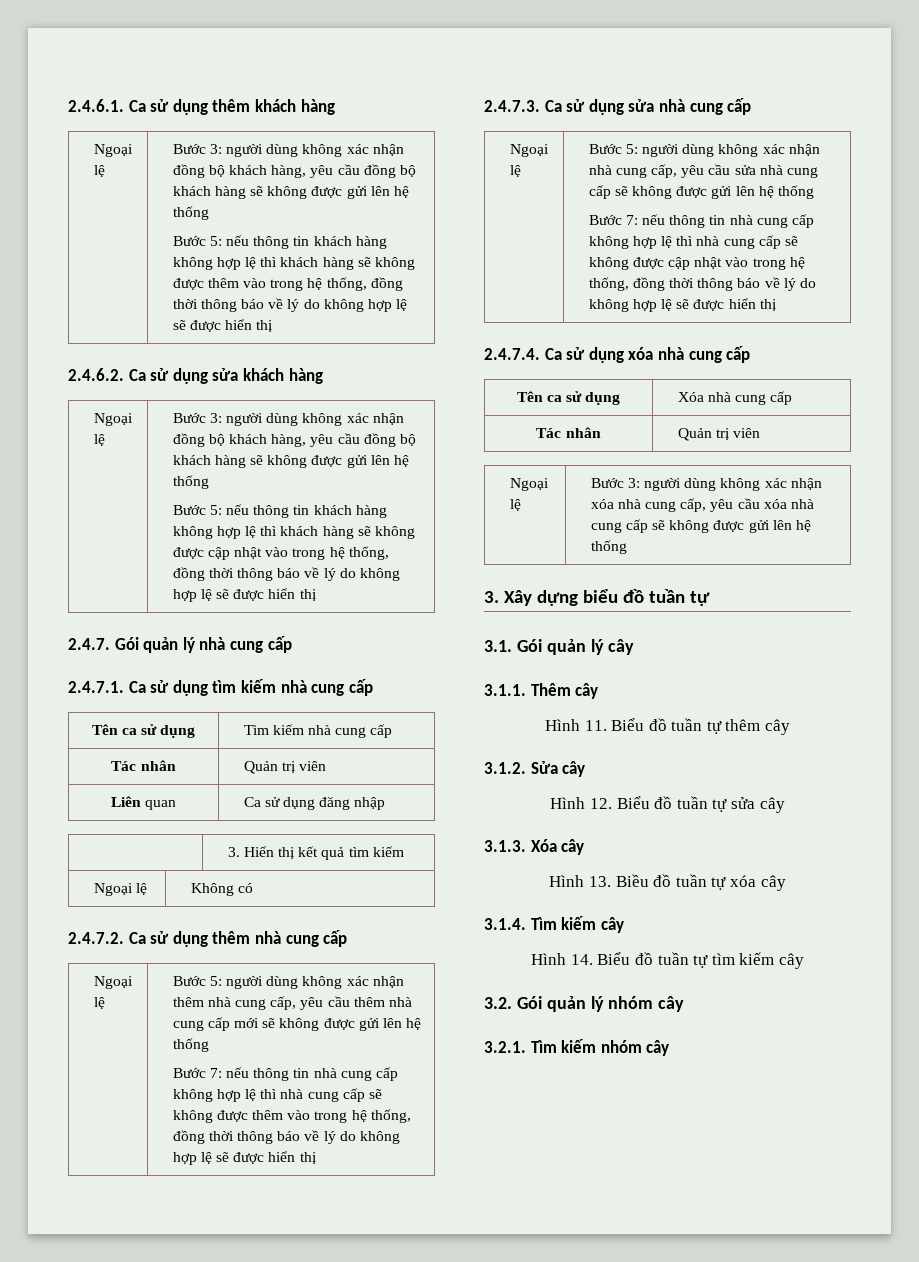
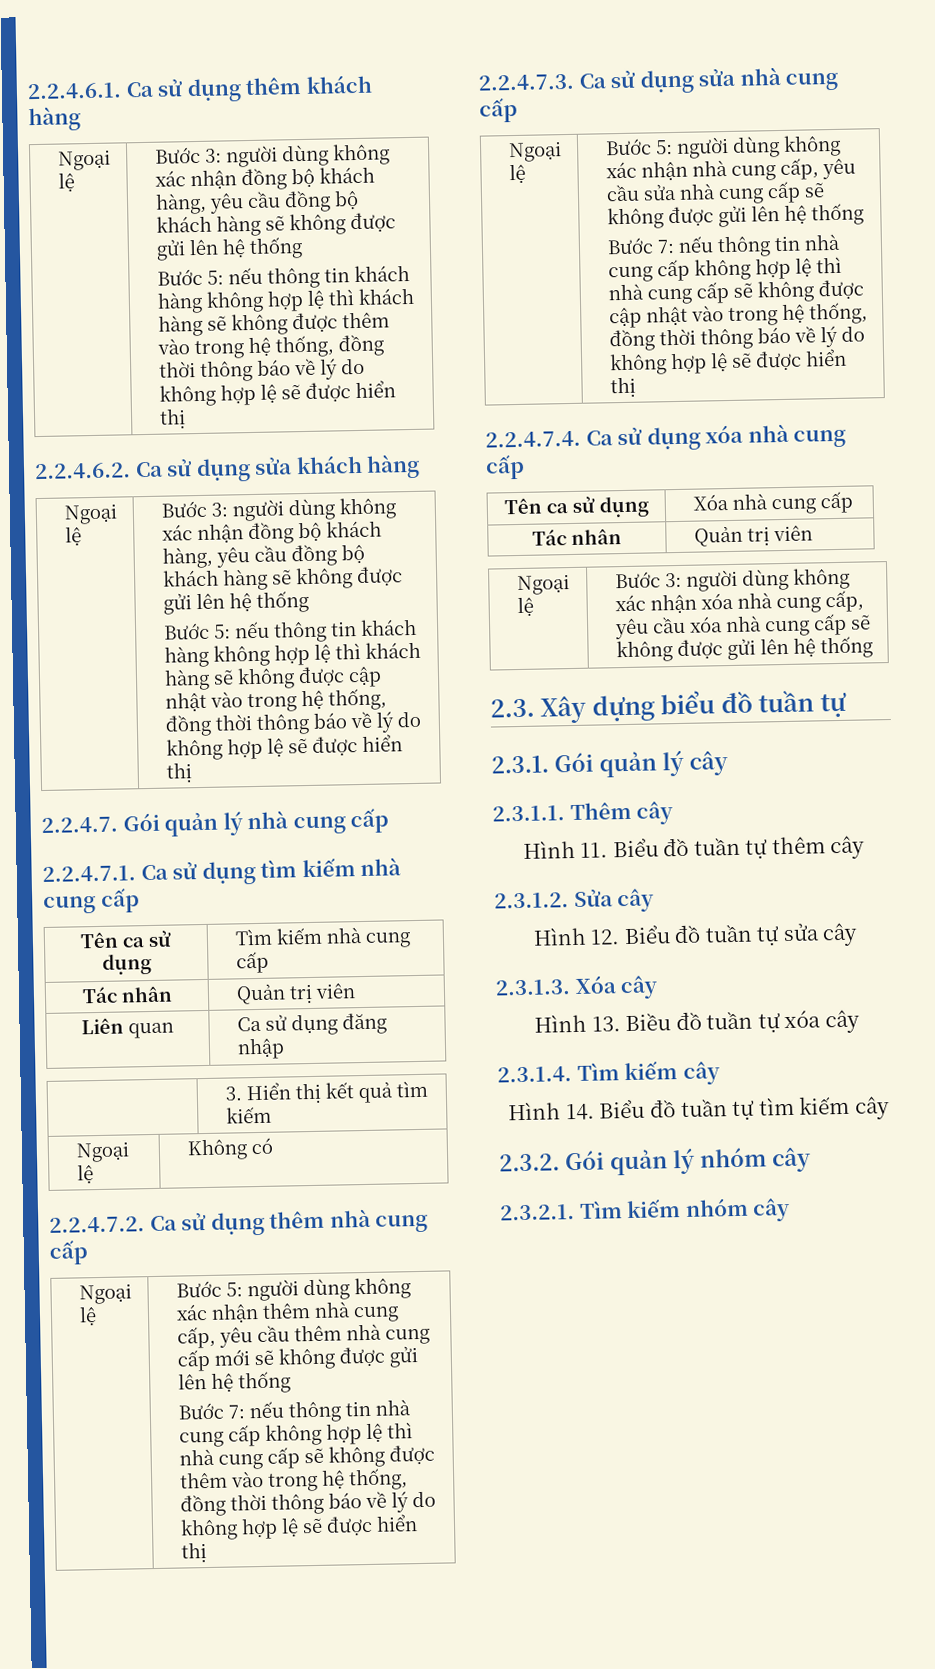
- 2.4.6.1. Ca sử dụng thêm khách hàng
+ 2.2.4.6.1. Ca sử dụng thêm khách hàng
- 2.4.6.2. Ca sử dụng sửa khách hàng
+ 2.2.4.6.2. Ca sử dụng sửa khách hàng
- 2.4.7. Gói quản lý nhà cung cấp
+ 2.2.4.7. Gói quản lý nhà cung cấp
- 2.4.7.1. Ca sử dụng tìm kiếm nhà cung cấp
+ 2.2.4.7.1. Ca sử dụng tìm kiếm nhà cung cấp
- 2.4.7.2. Ca sử dụng thêm nhà cung cấp
+ 2.2.4.7.2. Ca sử dụng thêm nhà cung cấp
- 2.4.7.3. Ca sử dụng sửa nhà cung cấp
+ 2.2.4.7.3. Ca sử dụng sửa nhà cung cấp
- 2.4.7.4. Ca sử dụng xóa nhà cung cấp
+ 2.2.4.7.4. Ca sử dụng xóa nhà cung cấp
- 3. Xây dựng biểu đồ tuần tự
+ 2.3. Xây dựng biểu đồ tuần tự
- 3.1. Gói quản lý cây
+ 2.3.1. Gói quản lý cây
- 3.1.1. Thêm cây
+ 2.3.1.1. Thêm cây
- 3.1.2. Sửa cây
+ 2.3.1.2. Sửa cây
- 3.1.3. Xóa cây
+ 2.3.1.3. Xóa cây
- 3.1.4. Tìm kiếm cây
+ 2.3.1.4. Tìm kiếm cây
- 3.2. Gói quản lý nhóm cây
+ 2.3.2. Gói quản lý nhóm cây
- 3.2.1. Tìm kiếm nhóm cây
+ 2.3.2.1. Tìm kiếm nhóm cây

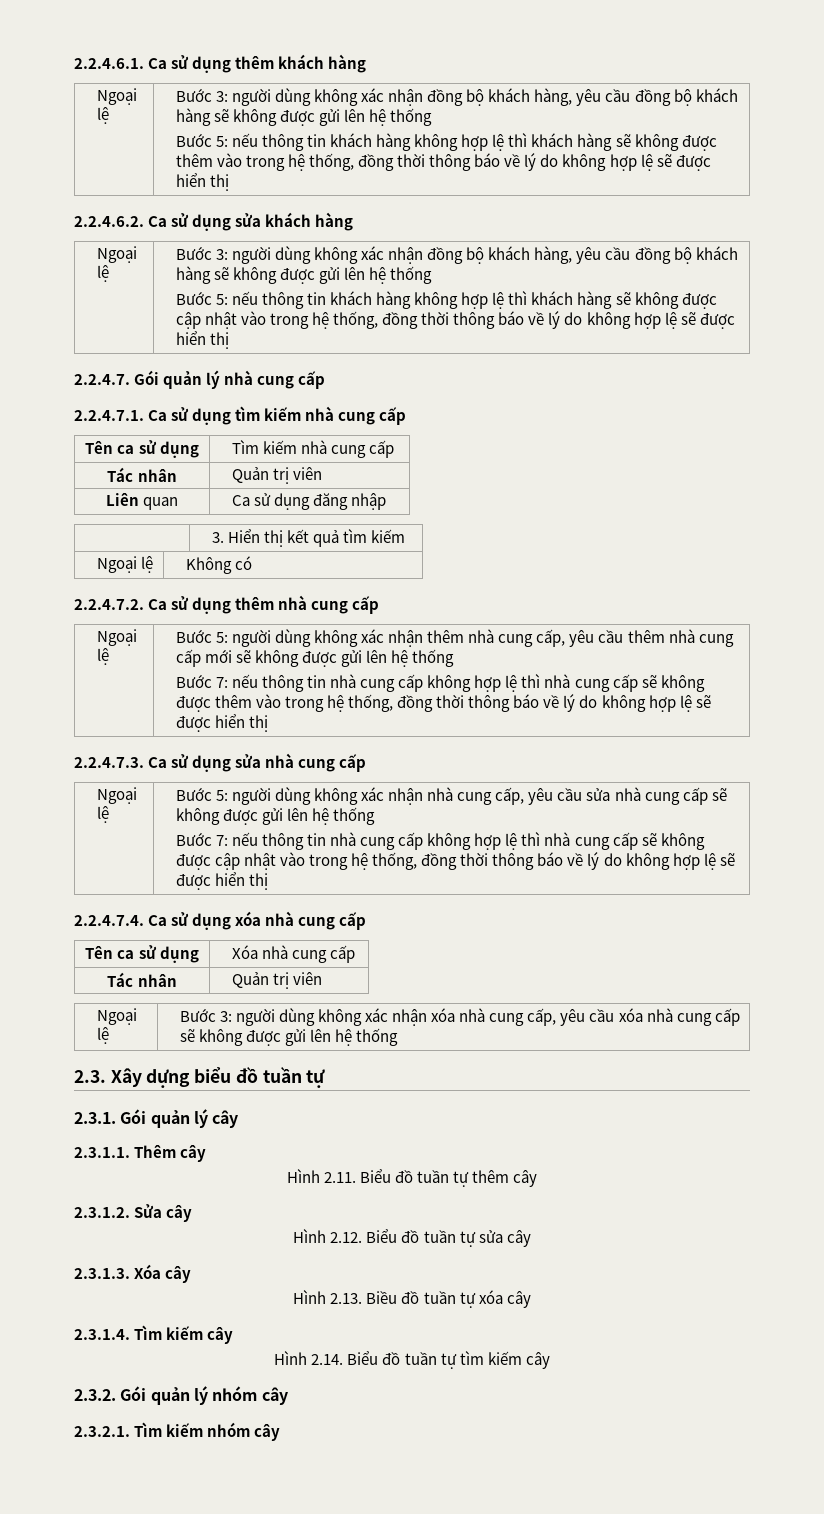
- Hình 11. Biểu đồ tuần tự thêm cây
+ Hình 2.11. Biểu đồ tuần tự thêm cây
- Hình 12. Biểu đồ tuần tự sửa cây
+ Hình 2.12. Biểu đồ tuần tự sửa cây
- Hình 13. Biều đồ tuần tự xóa cây
+ Hình 2.13. Biều đồ tuần tự xóa cây
- Hình 14. Biểu đồ tuần tự tìm kiếm cây
+ Hình 2.14. Biểu đồ tuần tự tìm kiếm cây

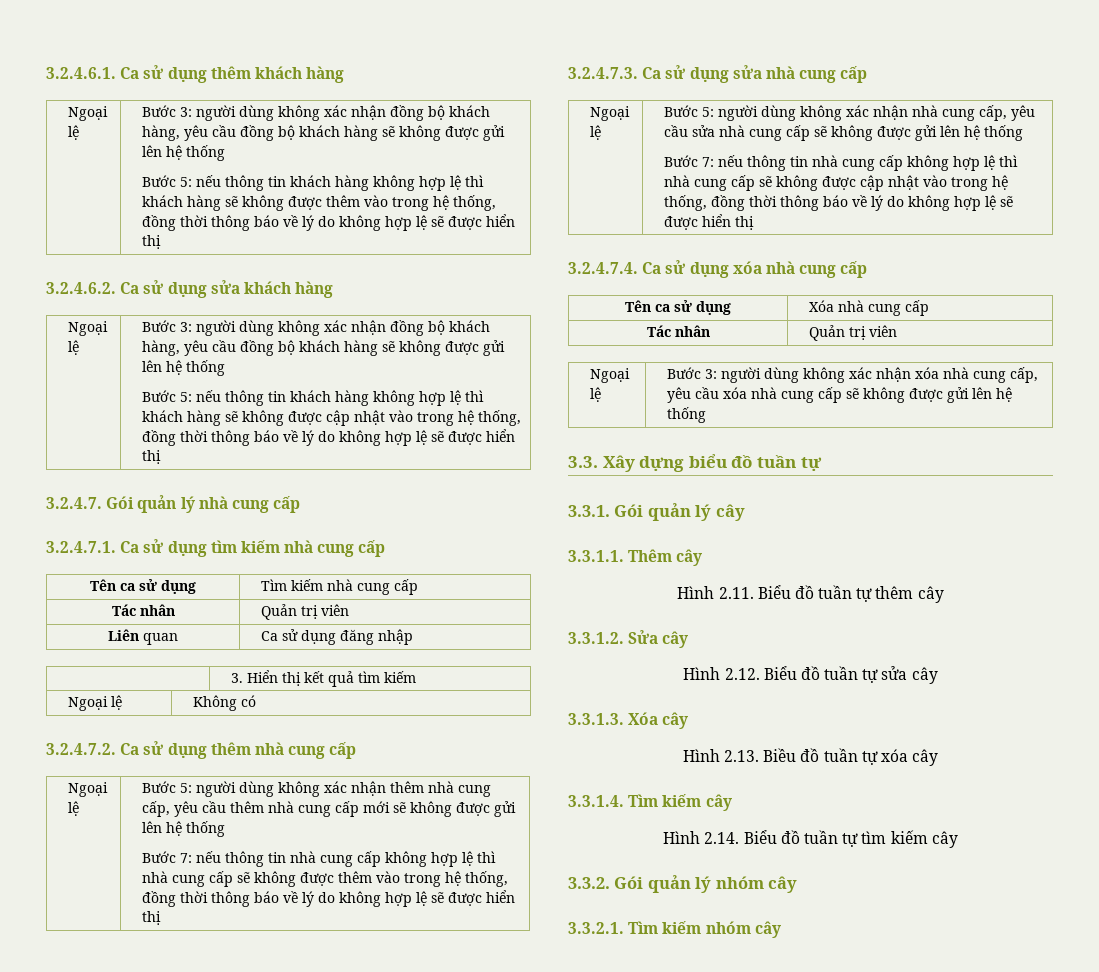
- 2.2.4.6.1. Ca sử dụng thêm khách hàng
+ 3.2.4.6.1. Ca sử dụng thêm khách hàng
- 2.2.4.6.2. Ca sử dụng sửa khách hàng
+ 3.2.4.6.2. Ca sử dụng sửa khách hàng
- 2.2.4.7. Gói quản lý nhà cung cấp
+ 3.2.4.7. Gói quản lý nhà cung cấp
- 2.2.4.7.1. Ca sử dụng tìm kiếm nhà cung cấp
+ 3.2.4.7.1. Ca sử dụng tìm kiếm nhà cung cấp
- 2.2.4.7.2. Ca sử dụng thêm nhà cung cấp
+ 3.2.4.7.2. Ca sử dụng thêm nhà cung cấp
- 2.2.4.7.3. Ca sử dụng sửa nhà cung cấp
+ 3.2.4.7.3. Ca sử dụng sửa nhà cung cấp
- 2.2.4.7.4. Ca sử dụng xóa nhà cung cấp
+ 3.2.4.7.4. Ca sử dụng xóa nhà cung cấp
- 2.3. Xây dựng biểu đồ tuần tự
+ 3.3. Xây dựng biểu đồ tuần tự
- 2.3.1. Gói quản lý cây
+ 3.3.1. Gói quản lý cây
- 2.3.1.1. Thêm cây
+ 3.3.1.1. Thêm cây
- 2.3.1.2. Sửa cây
+ 3.3.1.2. Sửa cây
- 2.3.1.3. Xóa cây
+ 3.3.1.3. Xóa cây
- 2.3.1.4. Tìm kiếm cây
+ 3.3.1.4. Tìm kiếm cây
- 2.3.2. Gói quản lý nhóm cây
+ 3.3.2. Gói quản lý nhóm cây
- 2.3.2.1. Tìm kiếm nhóm cây
+ 3.3.2.1. Tìm kiếm nhóm cây

